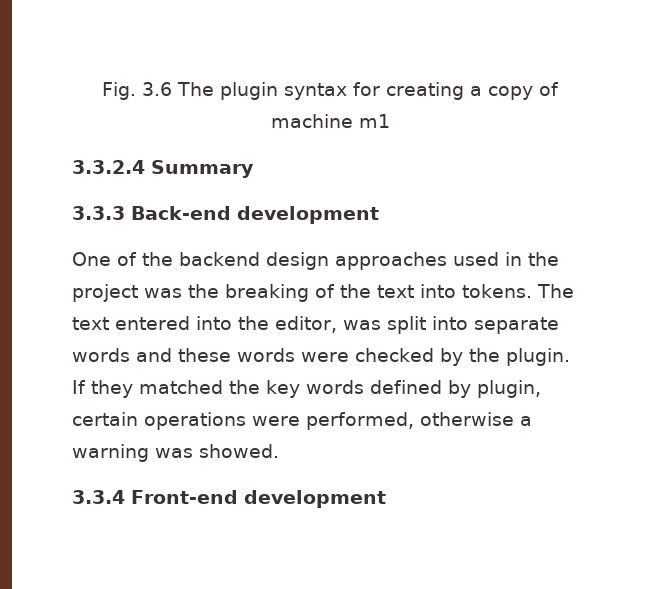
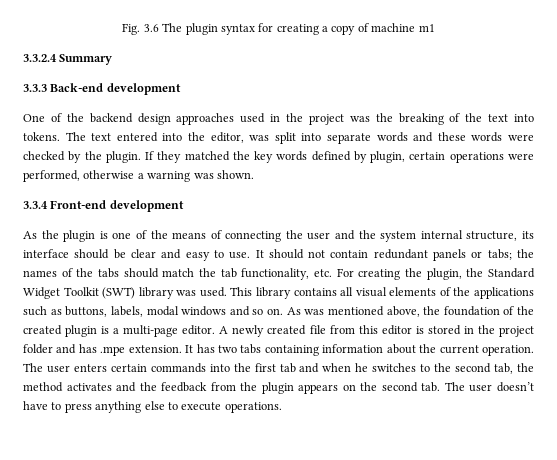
- If they matched the key words defined by plugin, certain operations were performed, otherwise a warning was showed.
+ If they matched the key words defined by plugin, certain operations were performed, otherwise a warning was shown.
+ As the plugin is one of the means of connecting the user and the system internal structure, its interface should be clear and easy to use. It should not contain redundant panels or tabs; the names of the tabs should match the tab functionality, etc. For creating the plugin, the Standard Widget Toolkit (SWT) library was used. This library contains all visual elements of the applications such as buttons, labels, modal windows and so on. As was mentioned above, the foundation of the created plugin is a multi-page editor. A newly created file from this editor is stored in the project folder and has .mpe extension. It has two tabs containing information about the current operation. The user enters certain commands into the first tab and when he switches to the second tab, the method activates and the feedback from the plugin appears on the second tab. The user doesn’t have to press anything else to execute operations.

